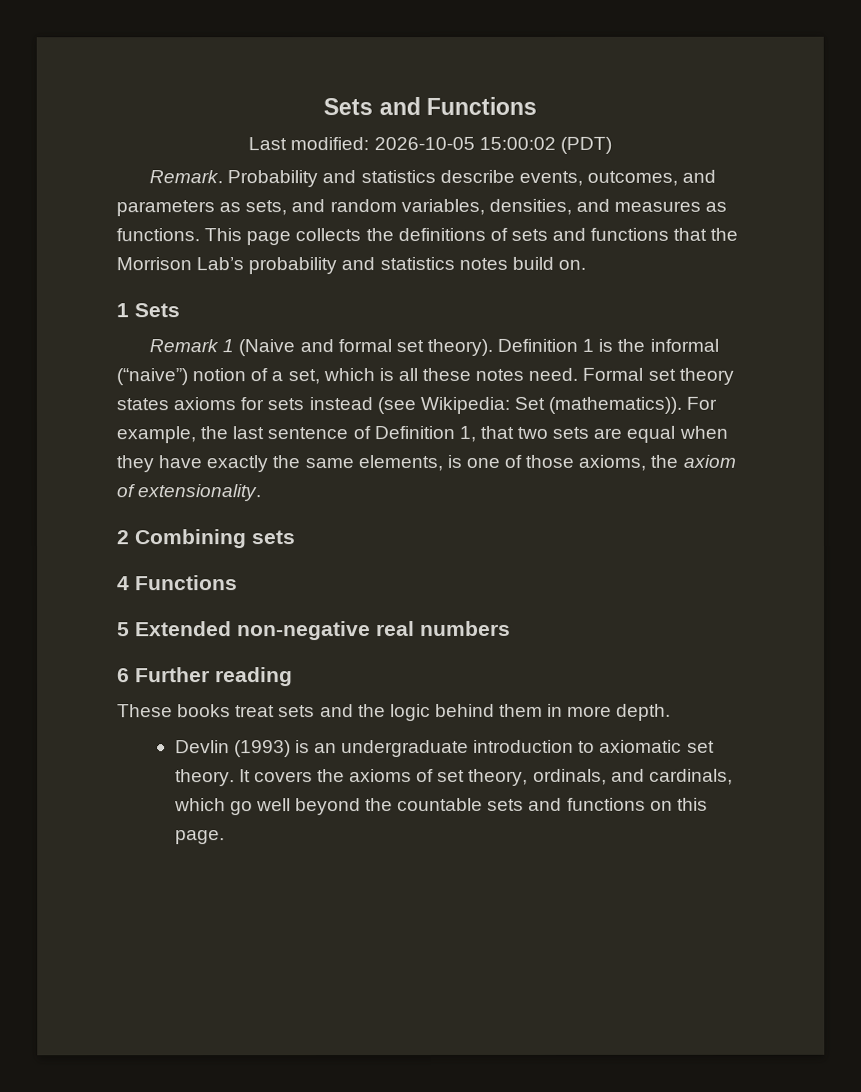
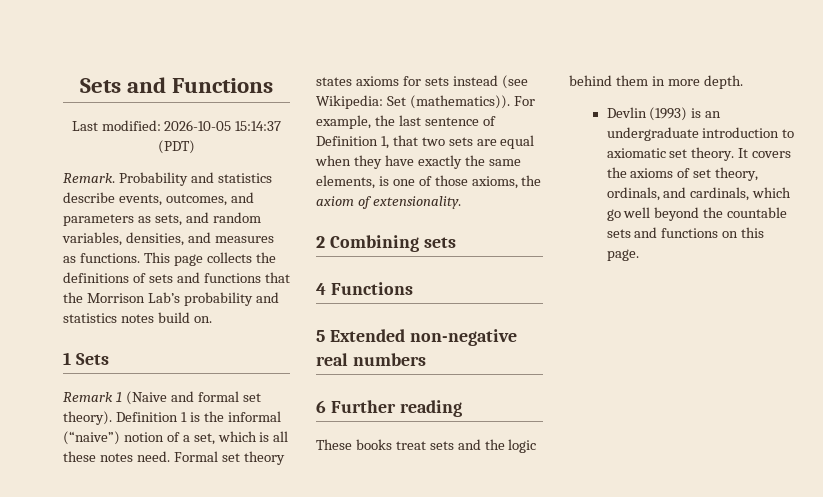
- Last modified: 2026-10-05 15:00:02 (PDT)
+ Last modified: 2026-10-05 15:14:37 (PDT)

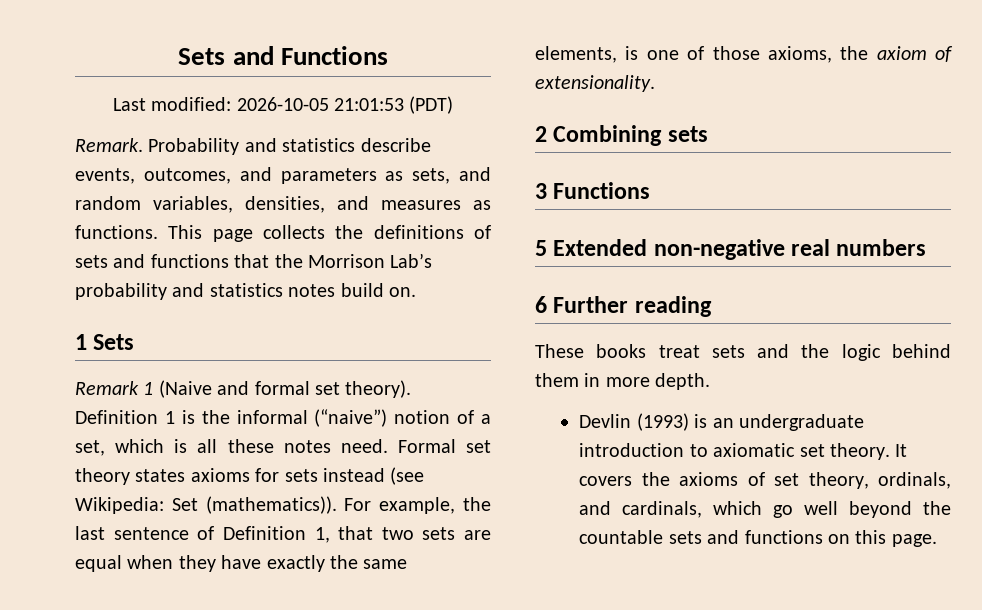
- Last modified: 2026-10-05 15:14:37 (PDT)
+ Last modified: 2026-10-05 21:01:53 (PDT)
- 4 Functions
+ 3 Functions

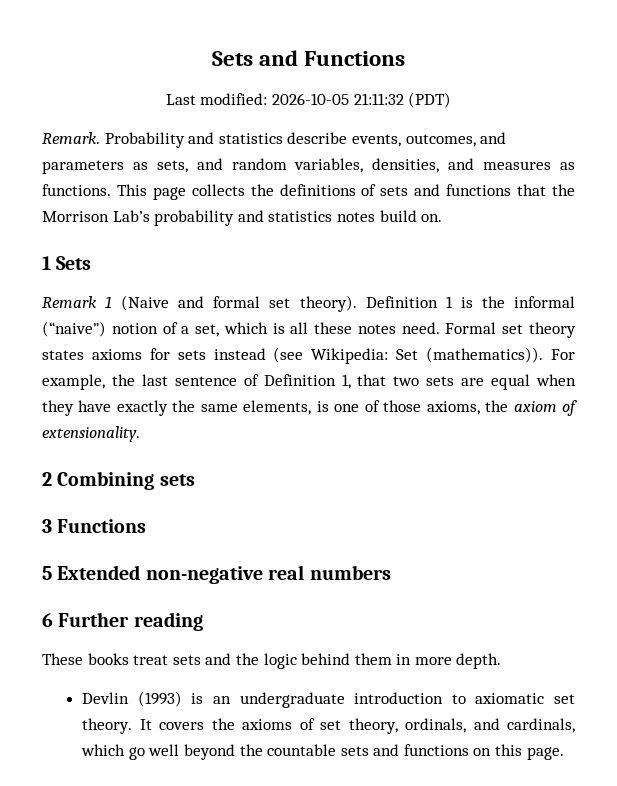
- Last modified: 2026-10-05 21:01:53 (PDT)
+ Last modified: 2026-10-05 21:11:32 (PDT)

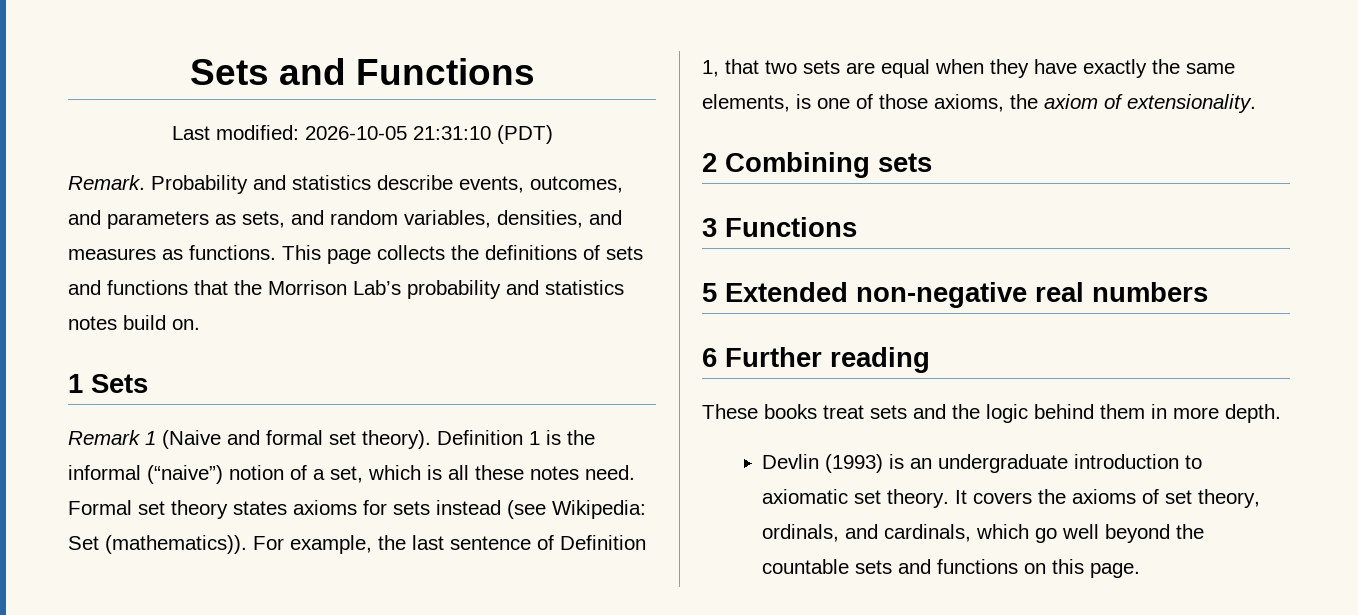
- Last modified: 2026-10-05 21:11:32 (PDT)
+ Last modified: 2026-10-05 21:31:10 (PDT)

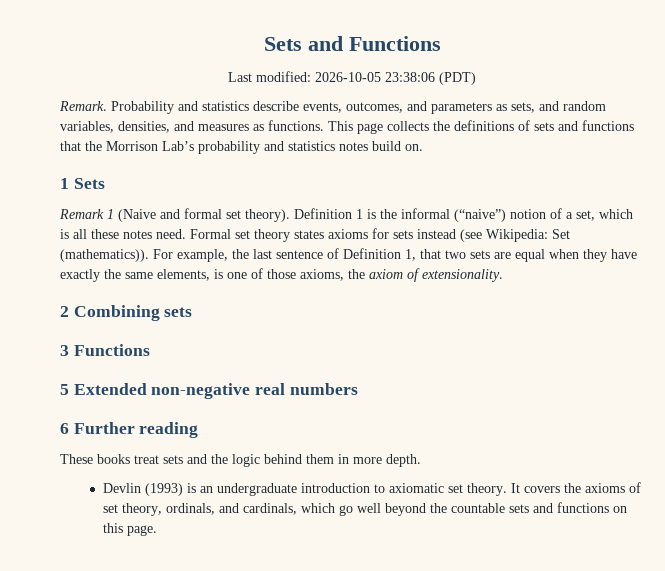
- Last modified: 2026-10-05 21:31:10 (PDT)
+ Last modified: 2026-10-05 23:38:06 (PDT)

